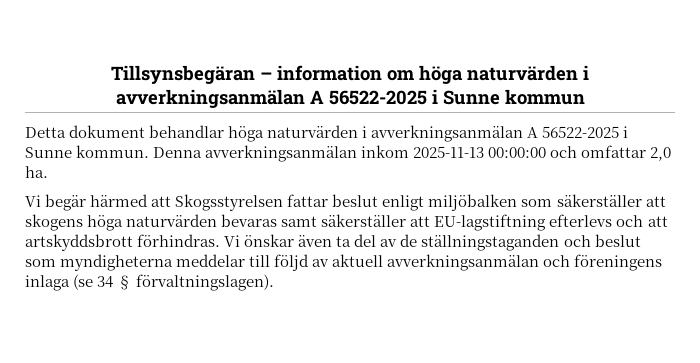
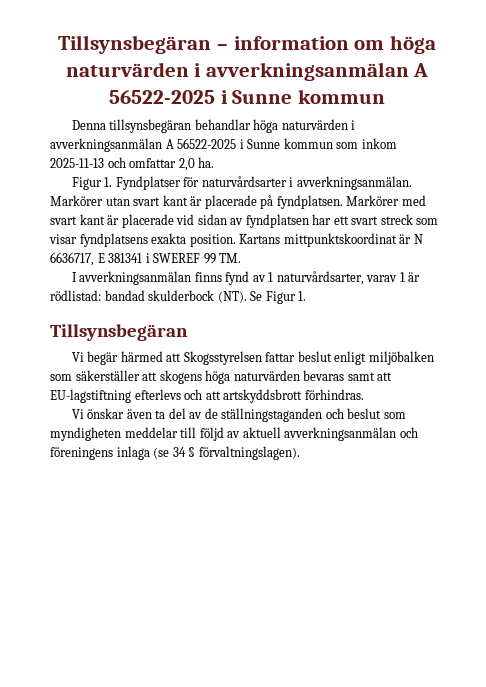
- Detta dokument behandlar höga naturvärden i avverkningsanmälan A 56522-2025 i Sunne kommun. Denna avverkningsanmälan inkom 2025-11-13 00:00:00 och omfattar 2,0 ha.
+ Denna tillsynsbegäran behandlar höga naturvärden i avverkningsanmälan A 56522-2025 i Sunne kommun som inkom 2025-11-13 och omfattar 2,0 ha.
+ Figur 1. Fyndplatser för naturvårdsarter i avverkningsanmälan. Markörer utan svart kant är placerade på fyndplatsen. Markörer med svart kant är placerade vid sidan av fyndplatsen har ett svart streck som visar fyndplatsens exakta position. Kartans mittpunktskoordinat är N 6636717, E 381341 i SWEREF 99 TM.
+ I avverkningsanmälan finns fynd av 1 naturvårdsarter, varav 1 är rödlistad: bandad skulderbock (NT). Se Figur 1.
+ Tillsynsbegäran
- Vi begär härmed att Skogsstyrelsen fattar beslut enligt miljöbalken som säkerställer att skogens höga naturvärden bevaras samt säkerställer att EU-lagstiftning efterlevs och att artskyddsbrott förhindras. Vi önskar även ta del av de ställningstaganden och beslut som myndigheterna meddelar till följd av aktuell avverkningsanmälan och föreningens inlaga (se 34 § förvaltningslagen).
+ Vi begär härmed att Skogsstyrelsen fattar beslut enligt miljöbalken som säkerställer att skogens höga naturvärden bevaras samt att EU-lagstiftning efterlevs och att artskyddsbrott förhindras.
+ Vi önskar även ta del av de ställningstaganden och beslut som myndigheten meddelar till följd av aktuell avverkningsanmälan och föreningens inlaga (se 34 § förvaltningslagen).

